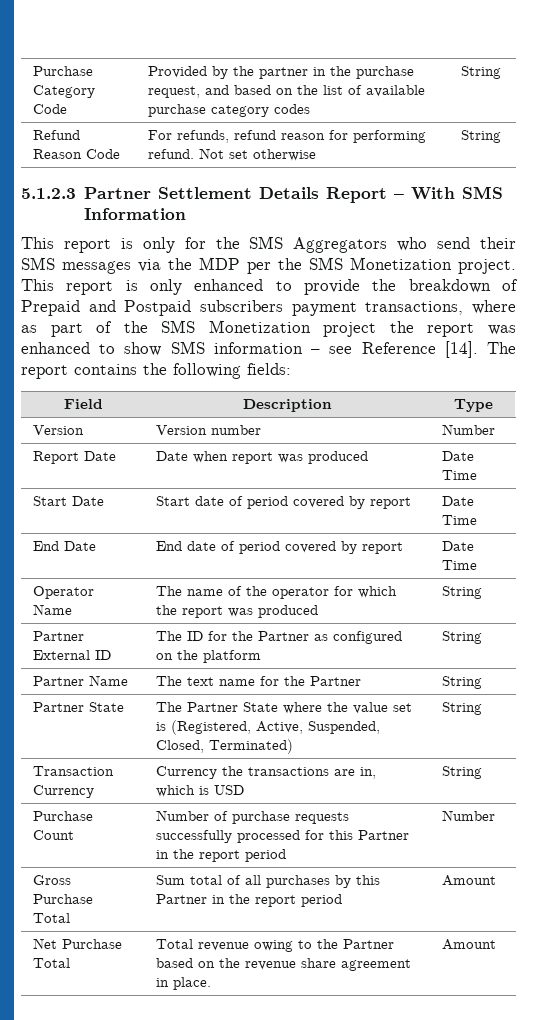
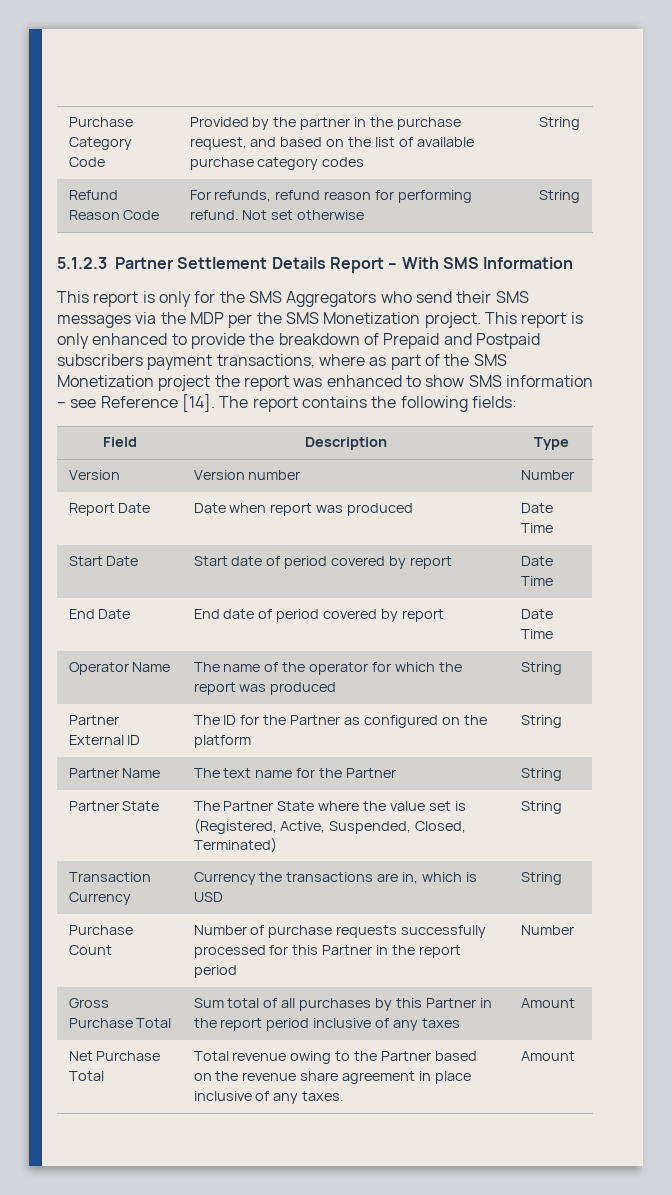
- Gross Purchase Total | Sum total of all purchases by this Partner in the report period | Amount
+ Gross Purchase Total | Sum total of all purchases by this Partner in the report period inclusive of any taxes | Amount
- Net Purchase Total | Total revenue owing to the Partner based on the revenue share agreement in place. | Amount
+ Net Purchase Total | Total revenue owing to the Partner based on the revenue share agreement in place inclusive of any taxes. | Amount

